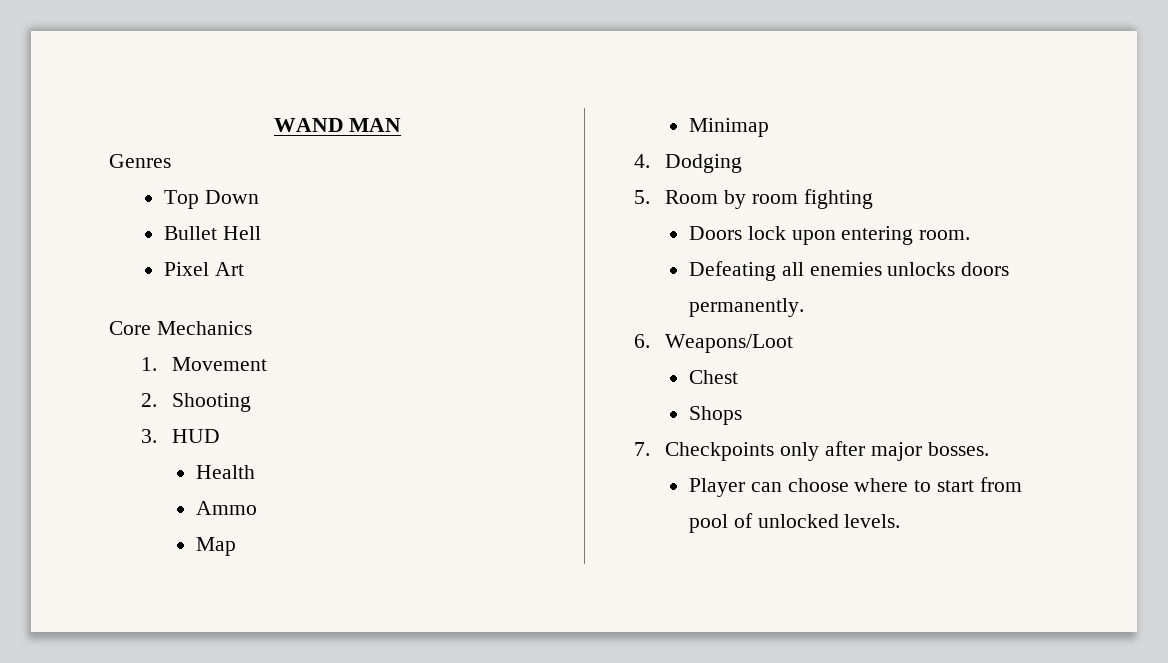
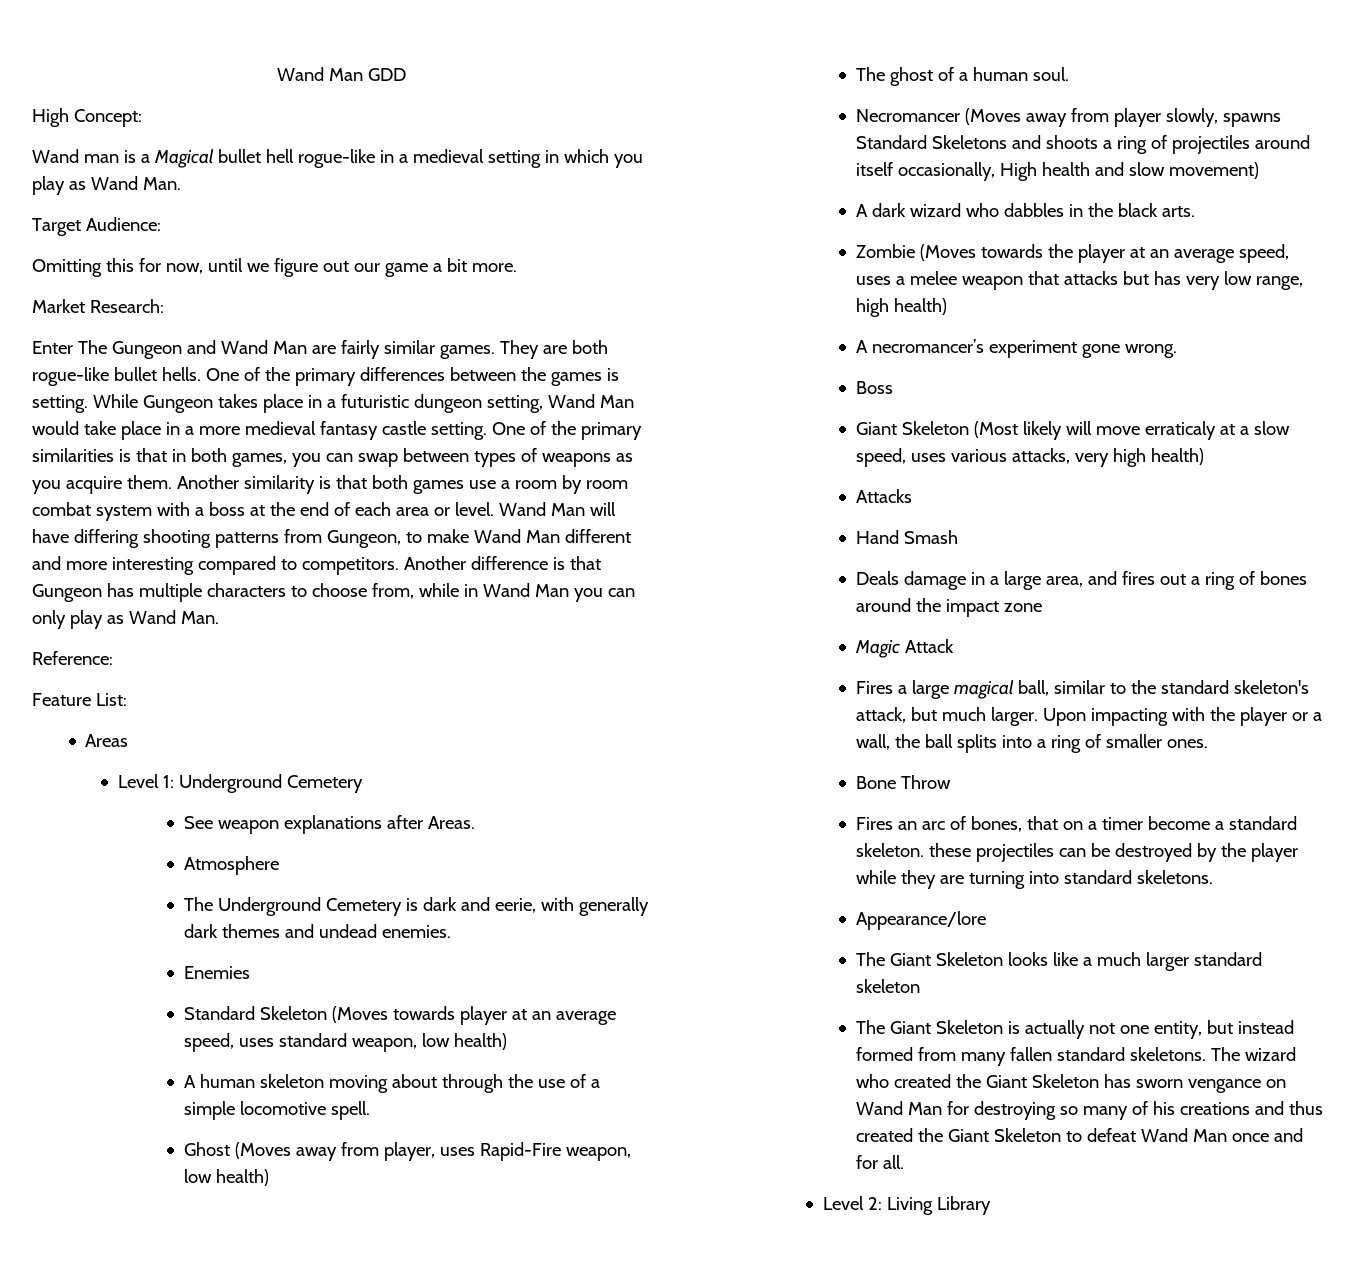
- WAND MAN
- Genres
- Top Down
- Bullet Hell
- Pixel Art
- Core Mechanics
- 1. Movement
- 2. Shooting
- 3. HUD
- Health
- Ammo
- Map
- Minimap
- 4. Dodging
- 5. Room by room fighting
- Doors lock upon entering room.
- Defeating all enemies unlocks doors permanently.
- 6. Weapons/Loot
- Chest
- Shops
- 7. Checkpoints only after major bosses.
- Player can choose where to start from pool of unlocked levels.
+ Wand Man GDD
+ High Concept:
+ Wand man is a Magical bullet hell rogue-like in a medieval setting in which you play as Wand Man.
+ Target Audience:
+ Omitting this for now, until we figure out our game a bit more.
+ Market Research:
+ Enter The Gungeon and Wand Man are fairly similar games. They are both rogue-like bullet hells. One of the primary differences between the games is setting. While Gungeon takes place in a futuristic dungeon setting, Wand Man would take place in a more medieval fantasy castle setting. One of the primary similarities is that in both games, you can swap between types of weapons as you acquire them. Another similarity is that both games use a room by room combat system with a boss at the end of each area or level. Wand Man will have differing shooting patterns from Gungeon, to make Wand Man different and more interesting compared to competitors. Another difference is that Gungeon has multiple characters to choose from, while in Wand Man you can only play as Wand Man.
+ Reference:
+ Feature List:
+ Areas
+ Level 1: Underground Cemetery
+ See weapon explanations after Areas.
+ Atmosphere
+ The Underground Cemetery is dark and eerie, with generally dark themes and undead enemies.
+ Enemies
+ Standard Skeleton (Moves towards player at an average speed, uses standard weapon, low health)
+ A human skeleton moving about through the use of a simple locomotive spell.
+ Ghost (Moves away from player, uses Rapid-Fire weapon, low health)
+ The ghost of a human soul.
+ Necromancer (Moves away from player slowly, spawns Standard Skeletons and shoots a ring of projectiles around itself occasionally, High health and slow movement)
+ A dark wizard who dabbles in the black arts.
+ Zombie (Moves towards the player at an average speed, uses a melee weapon that attacks but has very low range, high health)
+ A necromancer’s experiment gone wrong.
+ Boss
+ Giant Skeleton (Most likely will move erraticaly at a slow speed, uses various attacks, very high health)
+ Attacks
+ Hand Smash
+ Deals damage in a large area, and fires out a ring of bones around the impact zone
+ Magic Attack
+ Fires a large magical ball, similar to the standard skeleton's attack, but much larger. Upon impacting with the player or a wall, the ball splits into a ring of smaller ones.
+ Bone Throw
+ Fires an arc of bones, that on a timer become a standard skeleton. these projectiles can be destroyed by the player while they are turning into standard skeletons.
+ Appearance/lore
+ The Giant Skeleton looks like a much larger standard skeleton
+ The Giant Skeleton is actually not one entity, but instead formed from many fallen standard skeletons. The wizard who created the Giant Skeleton has sworn vengance on Wand Man for destroying so many of his creations and thus created the Giant Skeleton to defeat Wand Man once and for all.
+ Level 2: Living Library

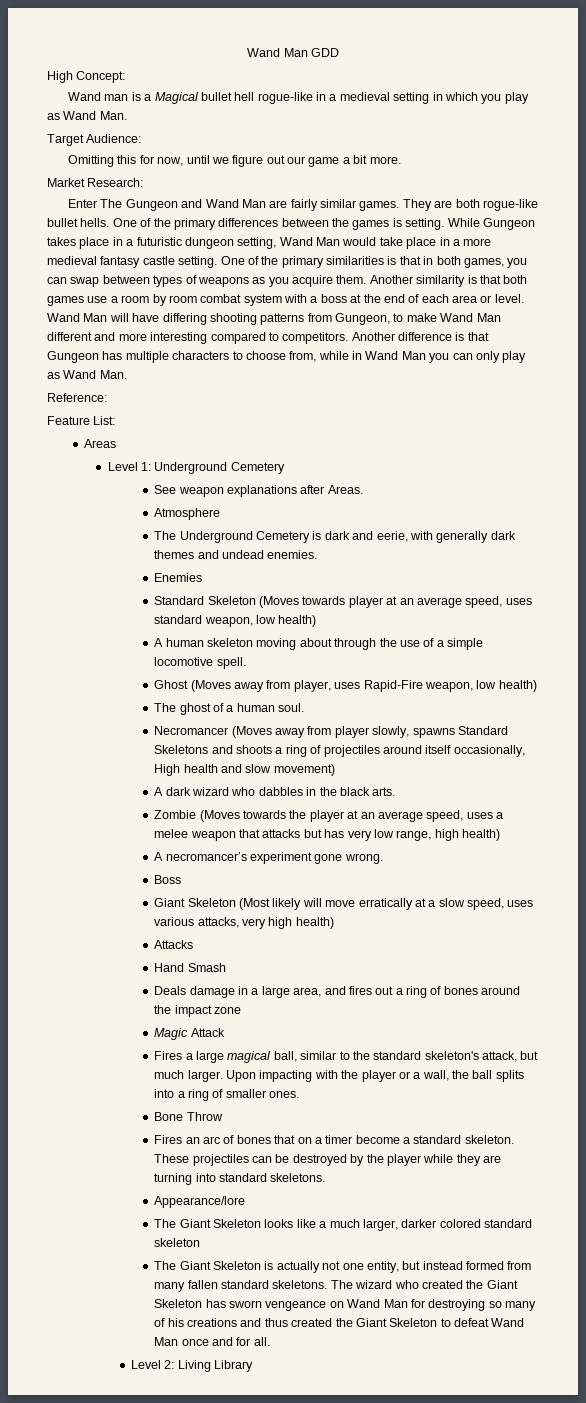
- Giant Skeleton (Most likely will move erraticaly at a slow speed, uses various attacks, very high health)
+ Giant Skeleton (Most likely will move erratically at a slow speed, uses various attacks, very high health)
- Fires an arc of bones, that on a timer become a standard skeleton. these projectiles can be destroyed by the player while they are turning into standard skeletons.
+ Fires an arc of bones that on a timer become a standard skeleton. These projectiles can be destroyed by the player while they are turning into standard skeletons.
- The Giant Skeleton looks like a much larger standard skeleton
+ The Giant Skeleton looks like a much larger, darker colored standard skeleton
- The wizard who created the Giant Skeleton has sworn vengance on Wand Man for destroying so many of his creations and thus created the Giant Skeleton to defeat Wand Man once and for all.
+ The wizard who created the Giant Skeleton has sworn vengeance on Wand Man for destroying so many of his creations and thus created the Giant Skeleton to defeat Wand Man once and for all.

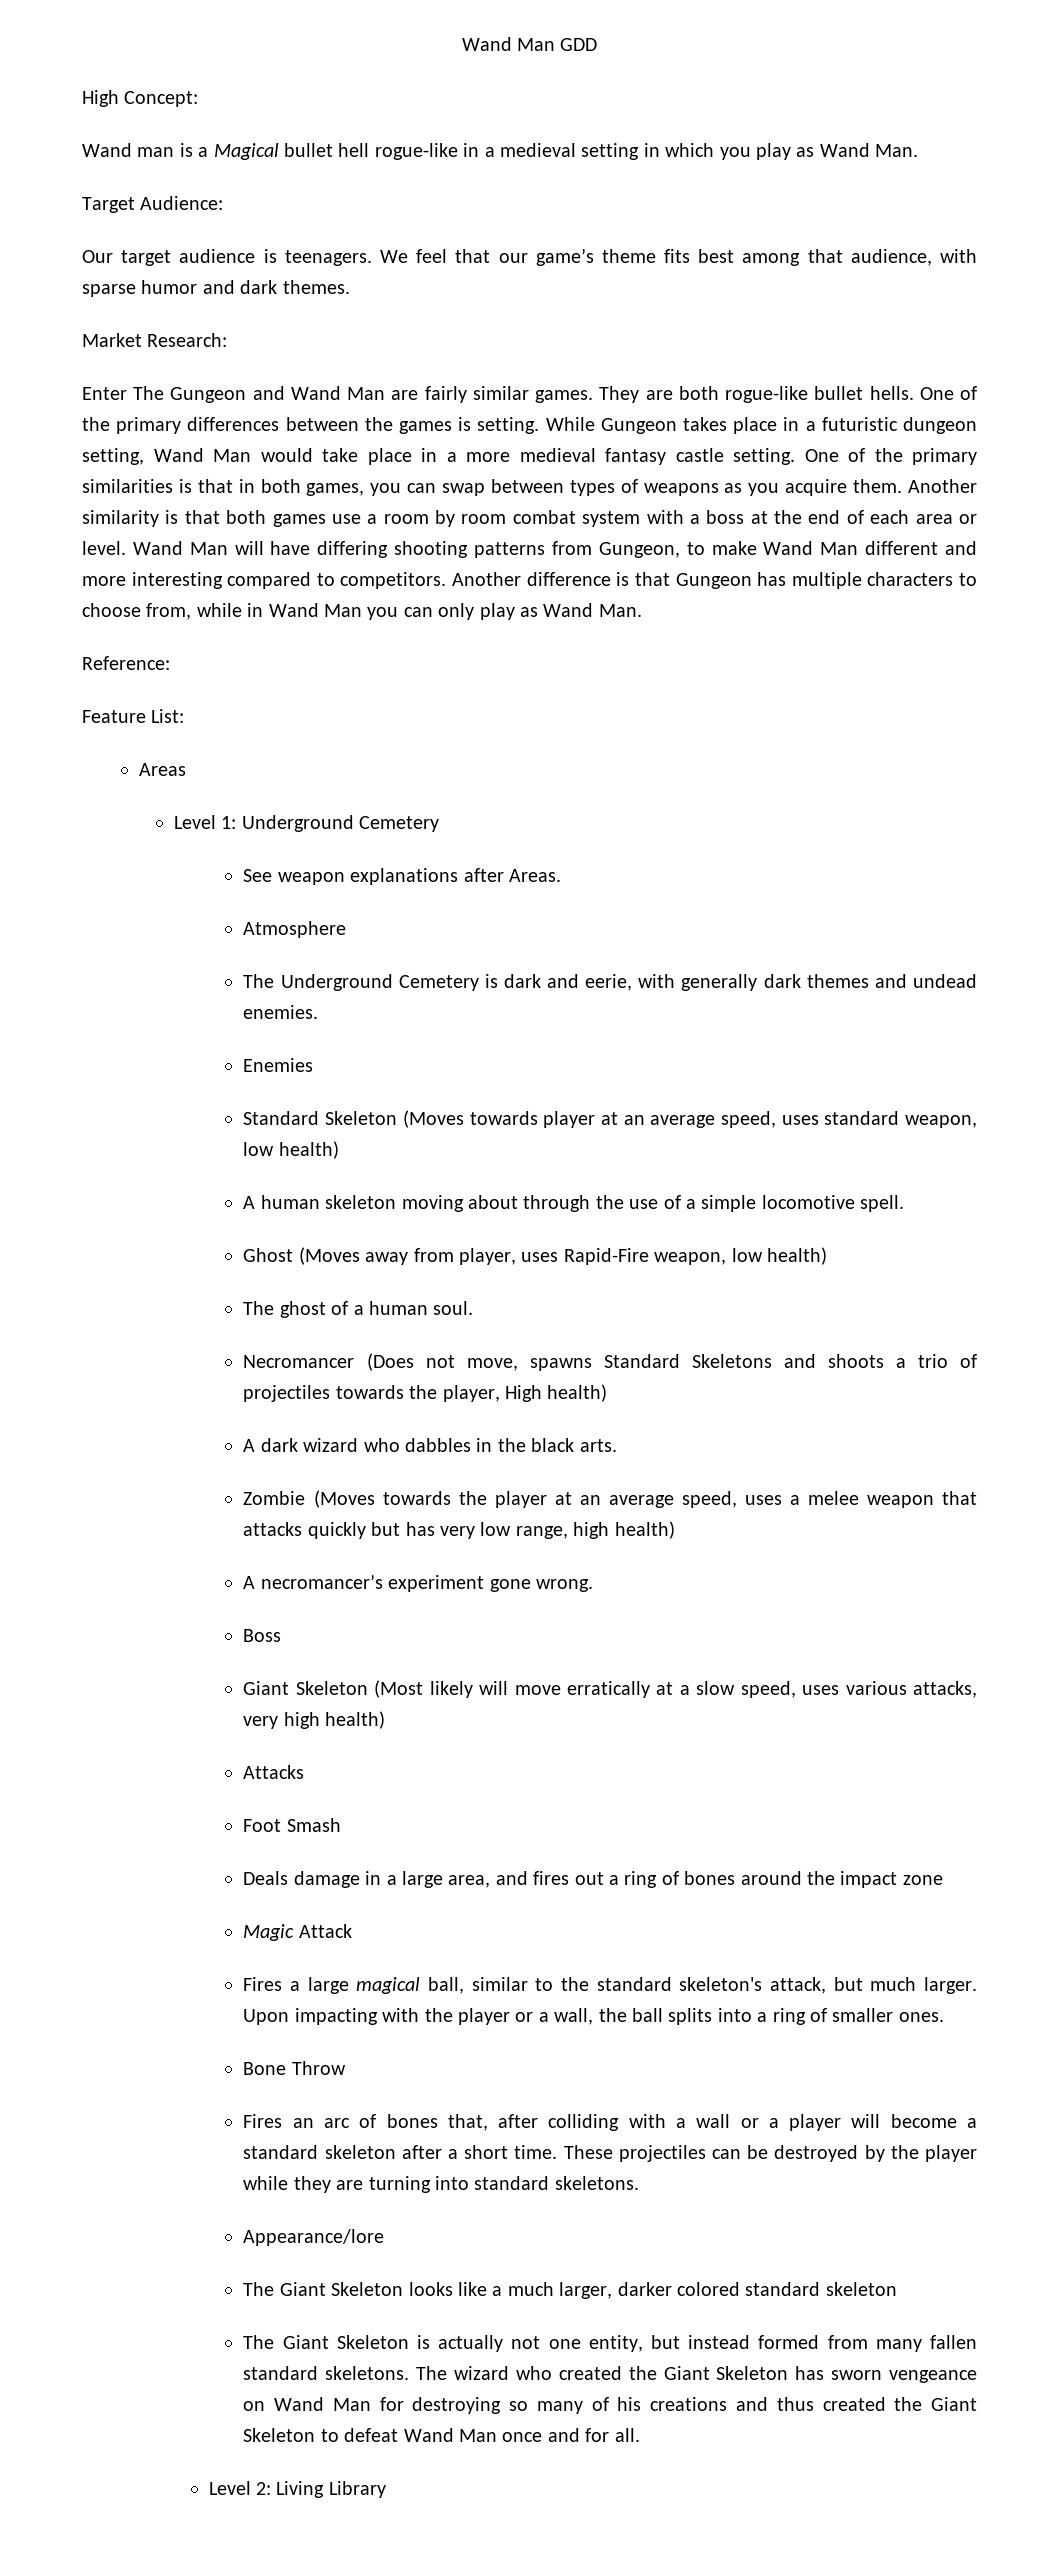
- Omitting this for now, until we figure out our game a bit more.
+ Our target audience is teenagers. We feel that our game’s theme fits best among that audience, with sparse humor and dark themes.
- Necromancer (Moves away from player slowly, spawns Standard Skeletons and shoots a ring of projectiles around itself occasionally, High health and slow movement)
+ Necromancer (Does not move, spawns Standard Skeletons and shoots a trio of projectiles towards the player, High health)
- Zombie (Moves towards the player at an average speed, uses a melee weapon that attacks but has very low range, high health)
+ Zombie (Moves towards the player at an average speed, uses a melee weapon that attacks quickly but has very low range, high health)
- Hand Smash
+ Foot Smash
- Fires an arc of bones that on a timer become a standard skeleton.
+ Fires an arc of bones that, after colliding with a wall or a player will become a standard skeleton after a short time.

